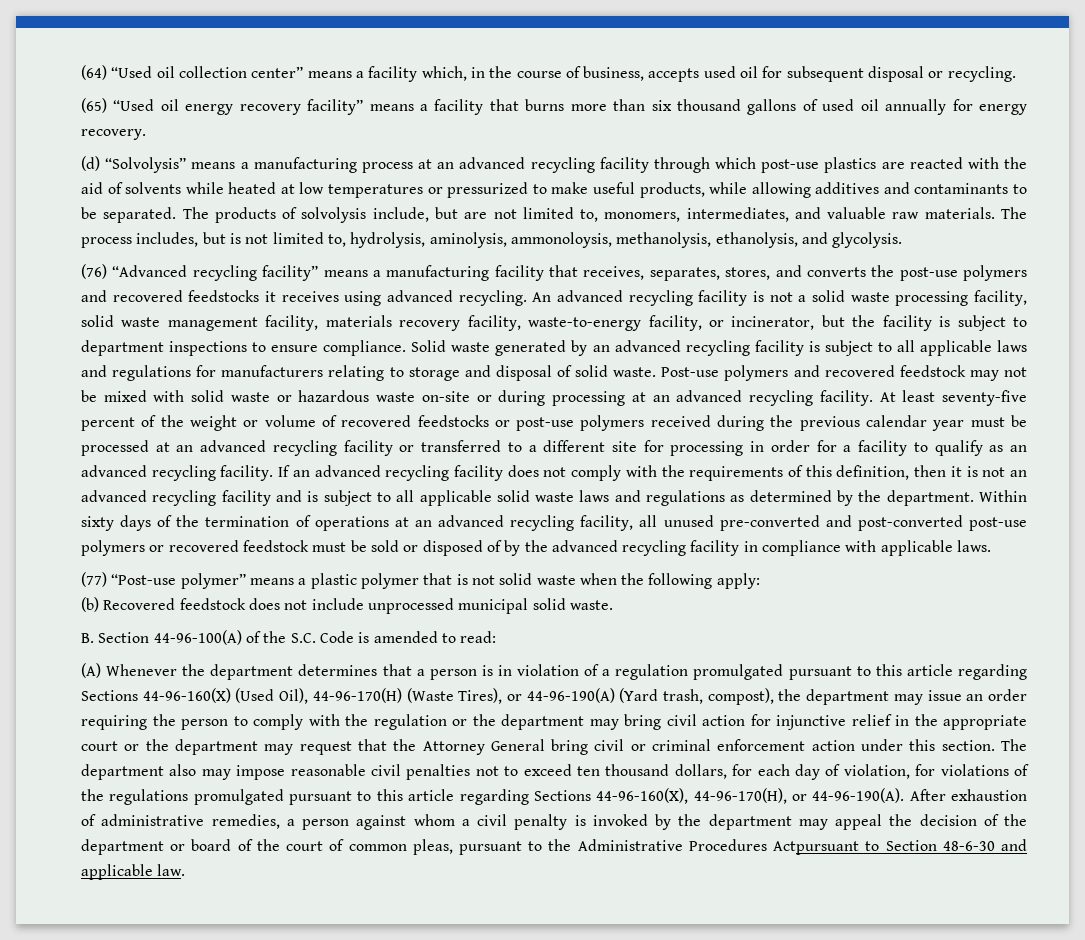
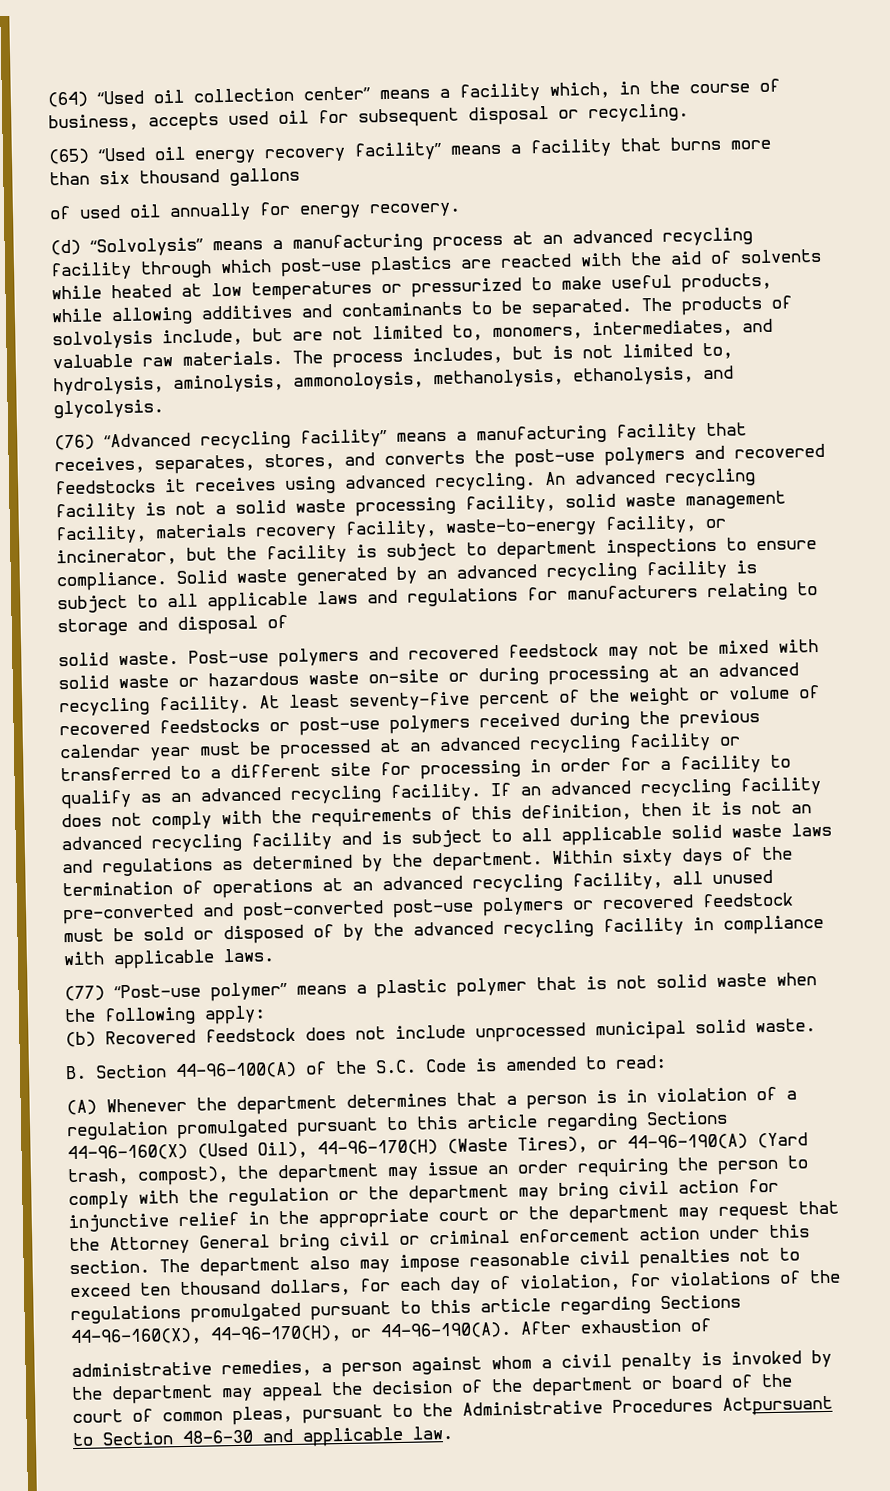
- (65) “Used oil energy recovery facility” means a facility that burns more than six thousand gallons of used oil annually for energy recovery.
+ (65) “Used oil energy recovery facility” means a facility that burns more than six thousand gallons
+ of used oil annually for energy recovery.
- Solid waste generated by an advanced recycling facility is subject to all applicable laws and regulations for manufacturers relating to storage and disposal of solid waste.
+ Solid waste generated by an advanced recycling facility is subject to all applicable laws and regulations for manufacturers relating to storage and disposal of
+ solid waste.
- After exhaustion of administrative remedies, a person against whom a civil penalty is invoked by the department may appeal the decision of the department or board of the court of common pleas, pursuant to the Administrative Procedures Actpursuant to Section 48-6-30 and applicable law.
+ After exhaustion of
+ administrative remedies, a person against whom a civil penalty is invoked by the department may appeal the decision of the department or board of the court of common pleas, pursuant to the Administrative Procedures Actpursuant to Section 48-6-30 and applicable law.

